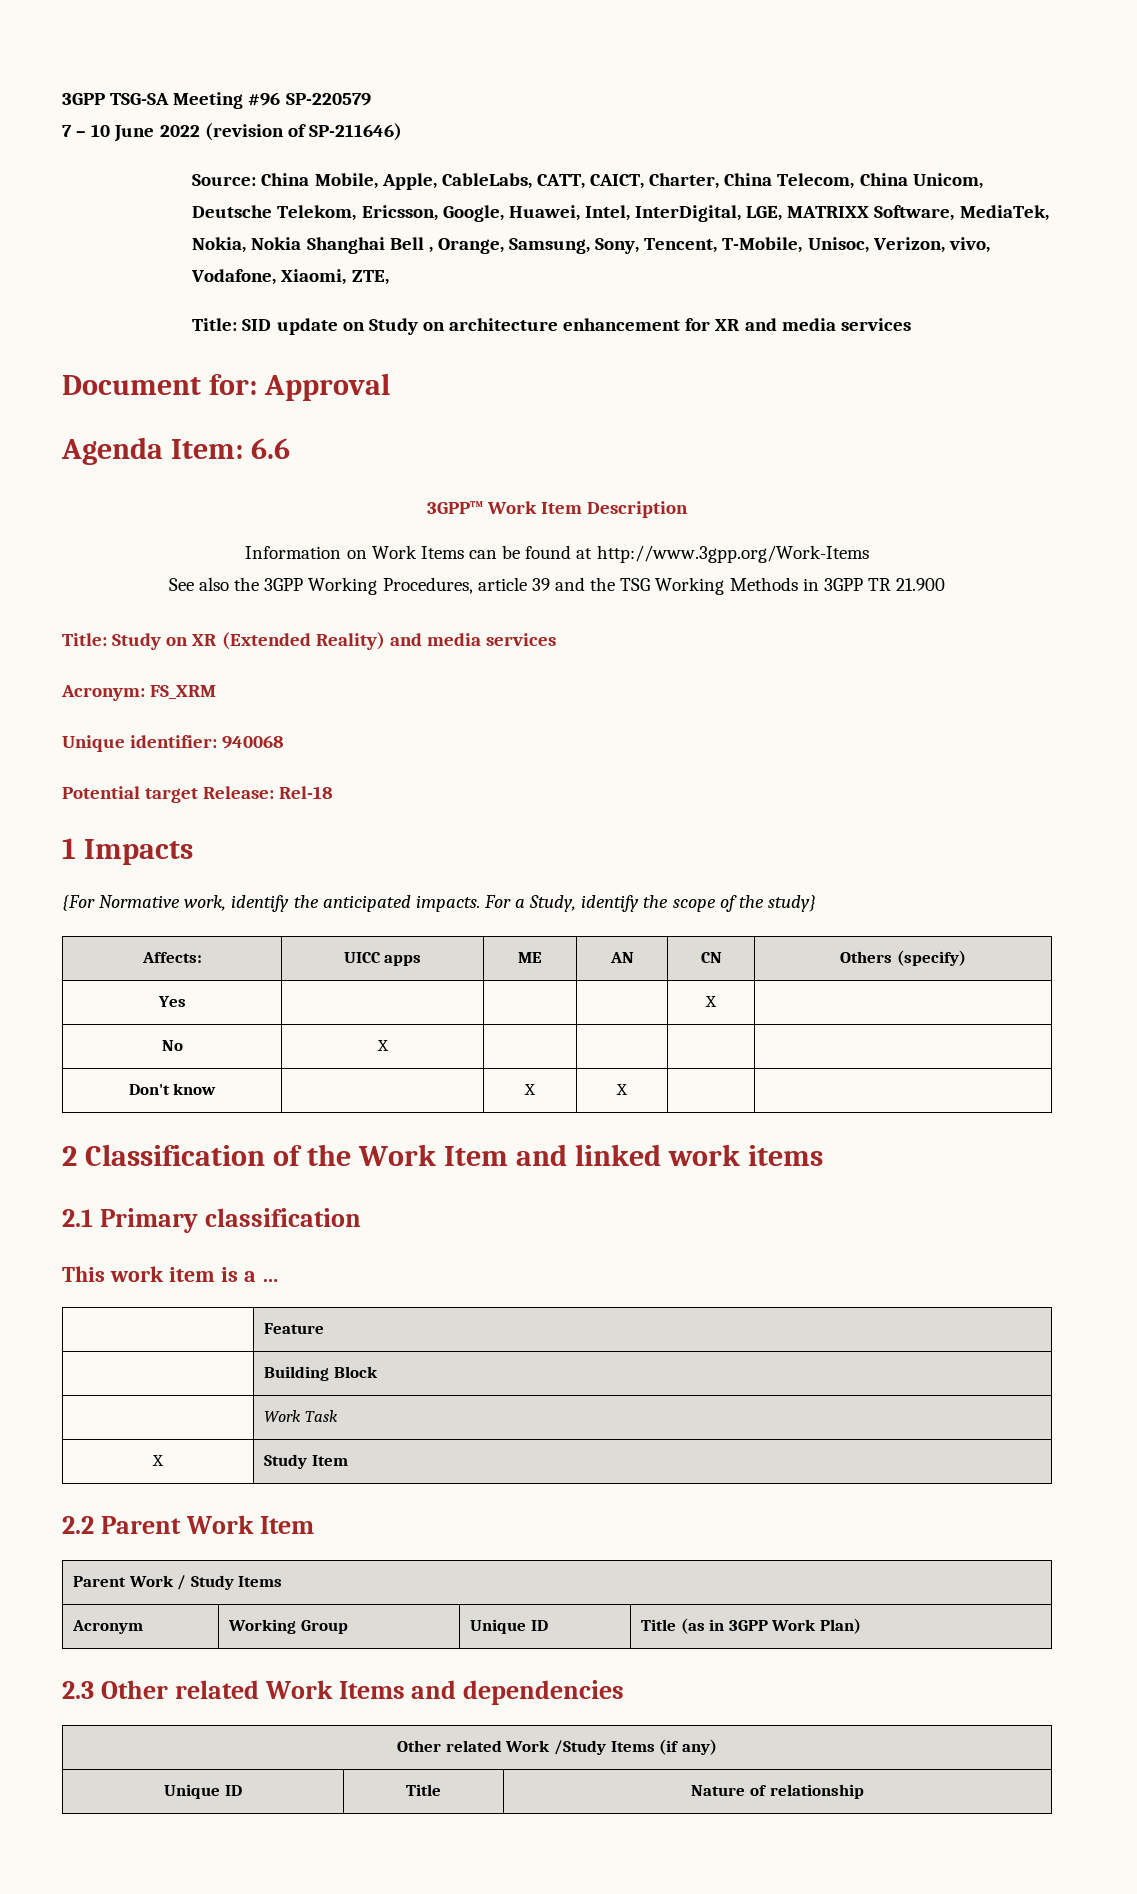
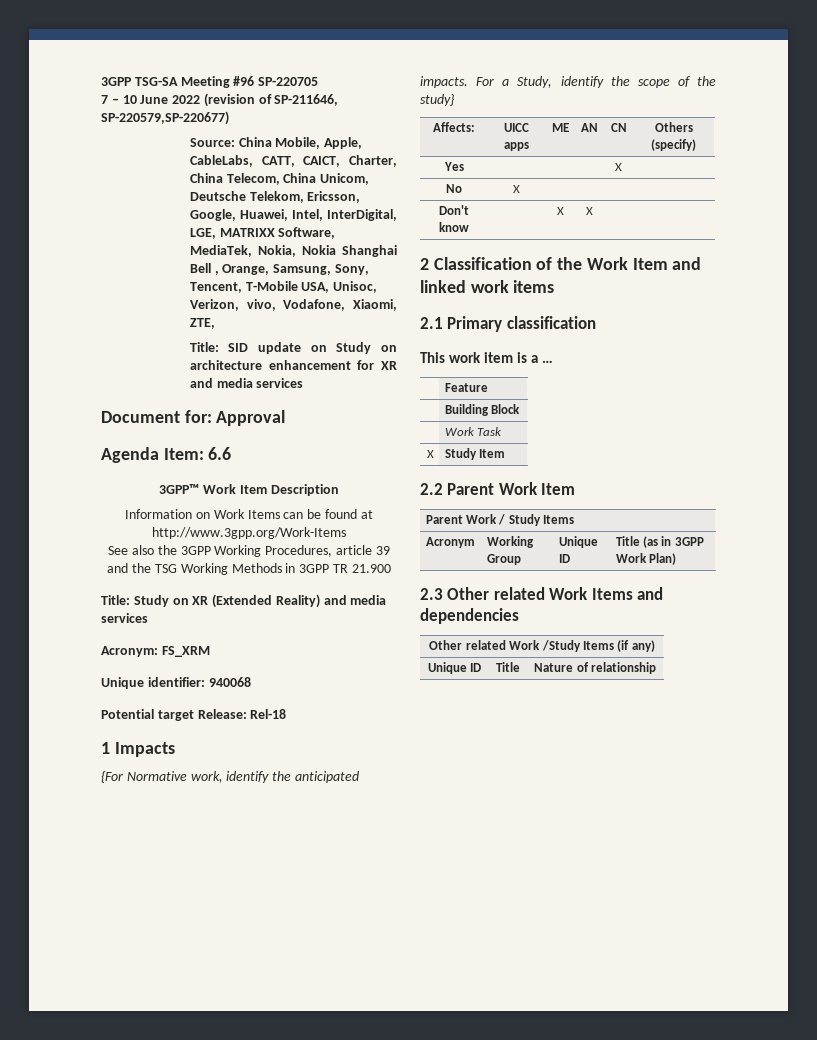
- 3GPP TSG-SA Meeting #96 SP-220579
+ 3GPP TSG-SA Meeting #96 SP-220705
- 7 – 10 June 2022 (revision of SP-211646)
+ 7 – 10 June 2022 (revision of SP-211646, SP-220579,SP-220677)
- Source: China Mobile, Apple, CableLabs, CATT, CAICT, Charter, China Telecom, China Unicom, Deutsche Telekom, Ericsson, Google, Huawei, Intel, InterDigital, LGE, MATRIXX Software, MediaTek, Nokia, Nokia Shanghai Bell , Orange, Samsung, Sony, Tencent, T-Mobile, Unisoc, Verizon, vivo, Vodafone, Xiaomi, ZTE,
+ Source: China Mobile, Apple, CableLabs, CATT, CAICT, Charter, China Telecom, China Unicom, Deutsche Telekom, Ericsson, Google, Huawei, Intel, InterDigital, LGE, MATRIXX Software, MediaTek, Nokia, Nokia Shanghai Bell , Orange, Samsung, Sony, Tencent, T-Mobile USA, Unisoc, Verizon, vivo, Vodafone, Xiaomi, ZTE,

